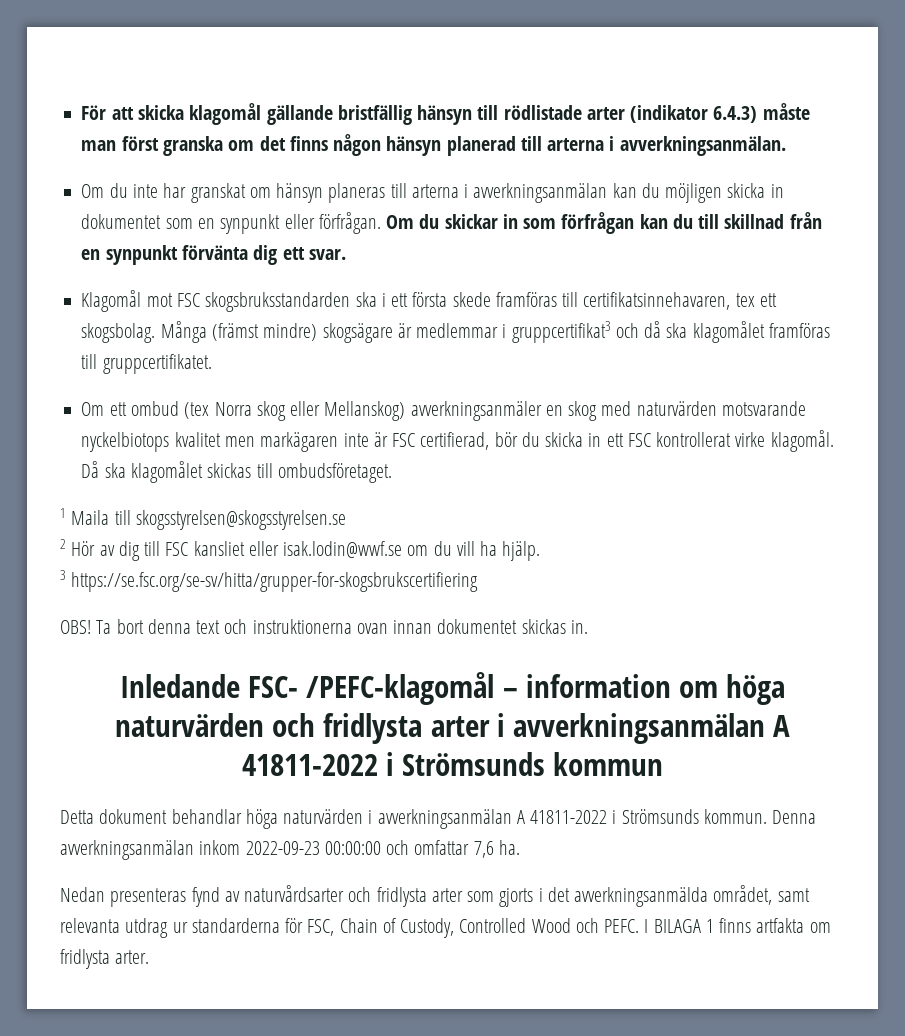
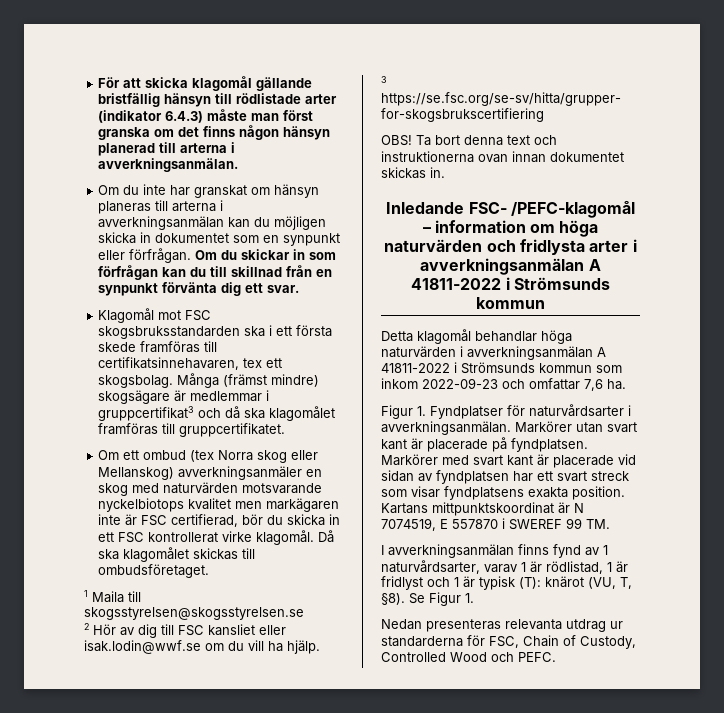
- Detta dokument behandlar höga naturvärden i avverkningsanmälan A 41811-2022 i Strömsunds kommun. Denna avverkningsanmälan inkom 2022-09-23 00:00:00 och omfattar 7,6 ha.
+ Detta klagomål behandlar höga naturvärden i avverkningsanmälan A 41811-2022 i Strömsunds kommun som inkom 2022-09-23 och omfattar 7,6 ha.
- Nedan presenteras fynd av naturvårdsarter och fridlysta arter som gjorts i det avverkningsanmälda området, samt relevanta utdrag ur standarderna för FSC, Chain of Custody, Controlled Wood och PEFC. I BILAGA 1 finns artfakta om fridlysta arter.
+ Figur 1. Fyndplatser för naturvårdsarter i avverkningsanmälan. Markörer utan svart kant är placerade på fyndplatsen. Markörer med svart kant är placerade vid sidan av fyndplatsen har ett svart streck som visar fyndplatsens exakta position. Kartans mittpunktskoordinat är N 7074519, E 557870 i SWEREF 99 TM.
+ I avverkningsanmälan finns fynd av 1 naturvårdsarter, varav 1 är rödlistad, 1 är fridlyst och 1 är typisk (T): knärot (VU, T, §8). Se Figur 1.
+ Nedan presenteras relevanta utdrag ur standarderna för FSC, Chain of Custody, Controlled Wood och PEFC.

